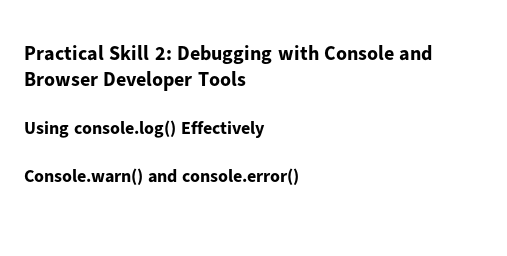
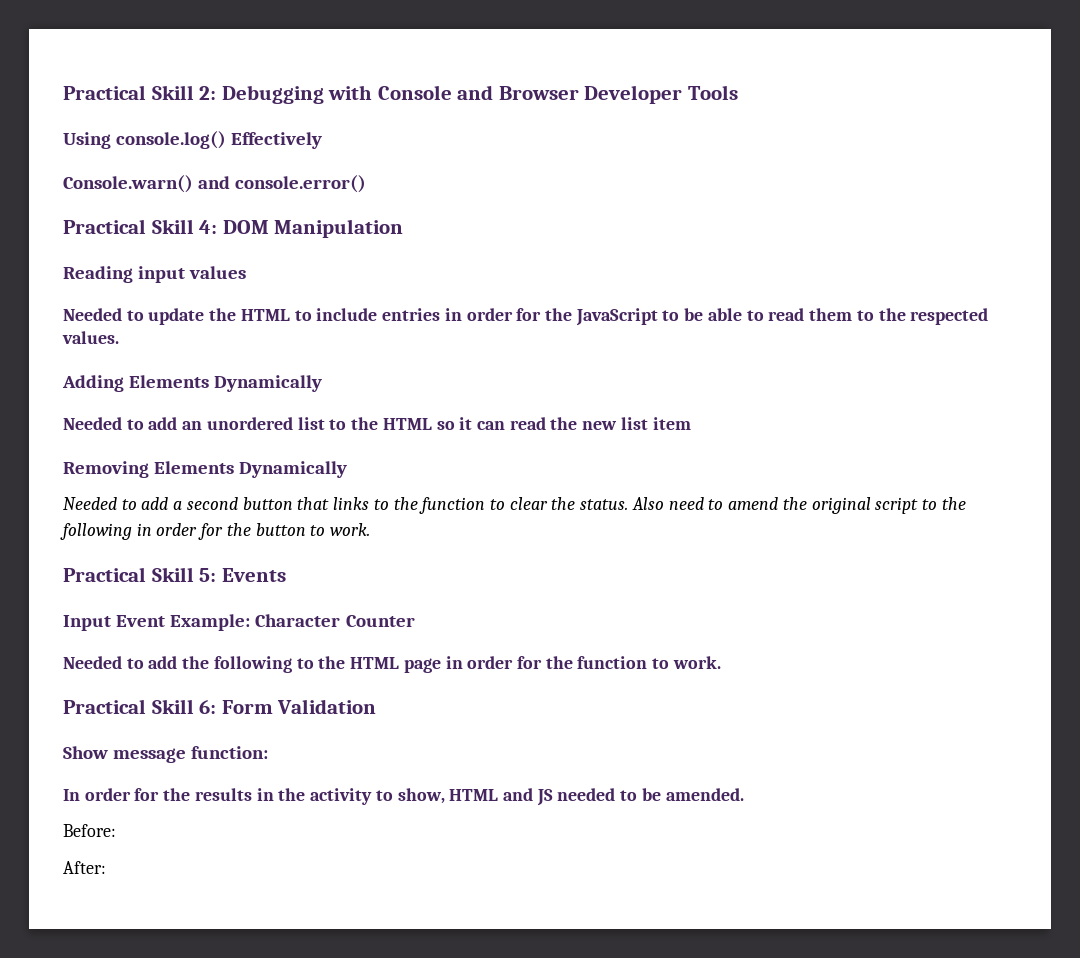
+ Practical Skill 4: DOM Manipulation
+ Reading input values
+ Needed to update the HTML to include entries in order for the JavaScript to be able to read them to the respected values.
+ Adding Elements Dynamically
+ Needed to add an unordered list to the HTML so it can read the new list item
+ Removing Elements Dynamically
+ Needed to add a second button that links to the function to clear the status. Also need to amend the original script to the following in order for the button to work.
+ Practical Skill 5: Events
+ Input Event Example: Character Counter
+ Needed to add the following to the HTML page in order for the function to work.
+ Practical Skill 6: Form Validation
+ Show message function:
+ In order for the results in the activity to show, HTML and JS needed to be amended.
+ Before:
+ After:

